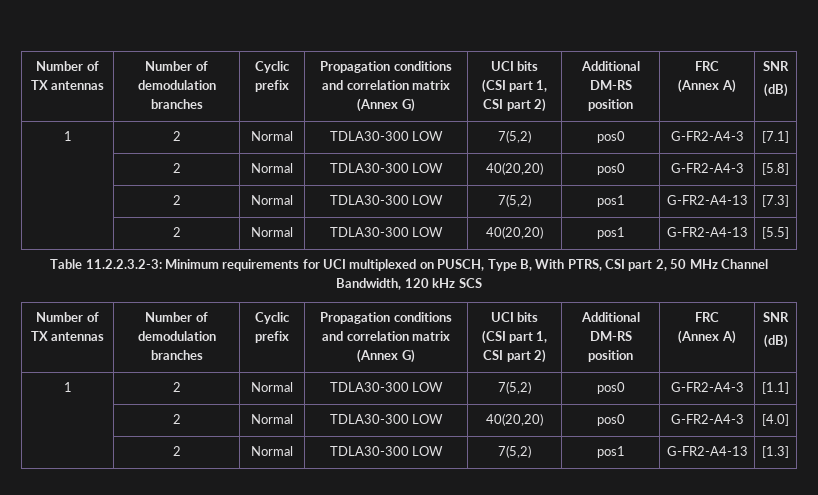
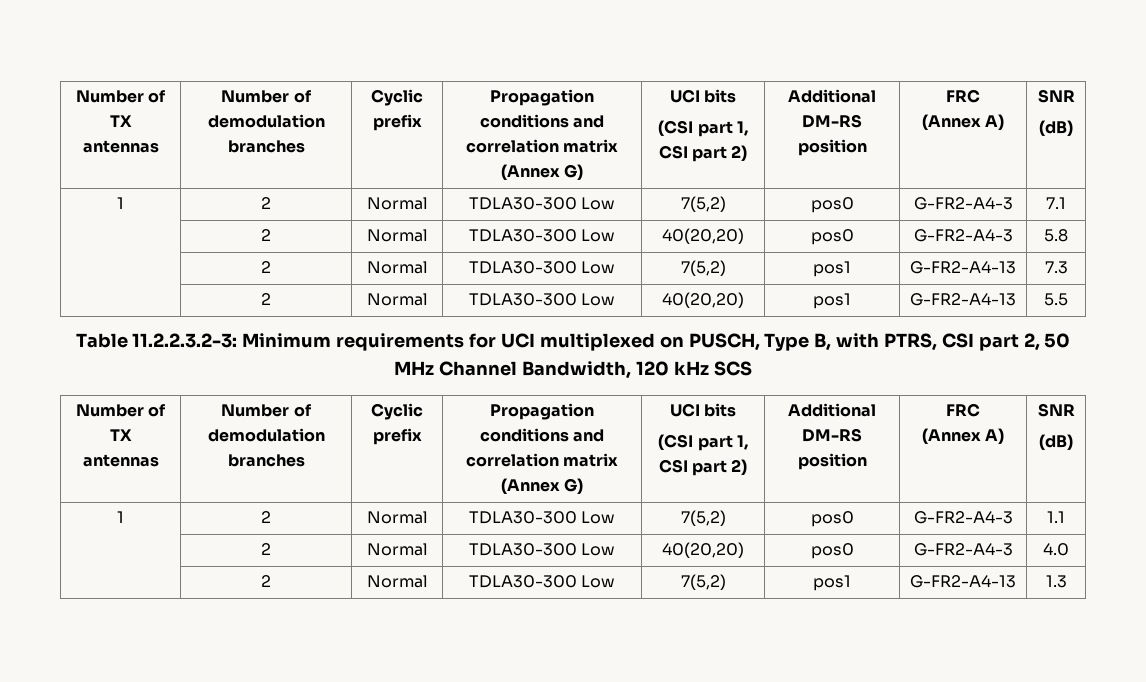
- 1 | 2 | Normal | TDLA30-300 LOW | 7(5,2) | pos0 | G-FR2-A4-3 | [7.1]
- | 2 | Normal | TDLA30-300 LOW | 40(20,20) | pos0 | G-FR2-A4-3 | [5.8]
- | 2 | Normal | TDLA30-300 LOW | 7(5,2) | pos1 | G-FR2-A4-13 | [7.3]
- | 2 | Normal | TDLA30-300 LOW | 40(20,20) | pos1 | G-FR2-A4-13 | [5.5]
+ 1 | 2 | Normal | TDLA30-300 Low | 7(5,2) | pos0 | G-FR2-A4-3 | 7.1
+ | 2 | Normal | TDLA30-300 Low | 40(20,20) | pos0 | G-FR2-A4-3 | 5.8
+ | 2 | Normal | TDLA30-300 Low | 7(5,2) | pos1 | G-FR2-A4-13 | 7.3
+ | 2 | Normal | TDLA30-300 Low | 40(20,20) | pos1 | G-FR2-A4-13 | 5.5
- Table 11.2.2.3.2-3: Minimum requirements for UCI multiplexed on PUSCH, Type B, With PTRS, CSI part 2, 50 MHz Channel Bandwidth, 120 kHz SCS
+ Table 11.2.2.3.2-3: Minimum requirements for UCI multiplexed on PUSCH, Type B, with PTRS, CSI part 2, 50 MHz Channel Bandwidth, 120 kHz SCS
- 1 | 2 | Normal | TDLA30-300 LOW | 7(5,2) | pos0 | G-FR2-A4-3 | [1.1]
- | 2 | Normal | TDLA30-300 LOW | 40(20,20) | pos0 | G-FR2-A4-3 | [4.0]
- | 2 | Normal | TDLA30-300 LOW | 7(5,2) | pos1 | G-FR2-A4-13 | [1.3]
+ 1 | 2 | Normal | TDLA30-300 Low | 7(5,2) | pos0 | G-FR2-A4-3 | 1.1
+ | 2 | Normal | TDLA30-300 Low | 40(20,20) | pos0 | G-FR2-A4-3 | 4.0
+ | 2 | Normal | TDLA30-300 Low | 7(5,2) | pos1 | G-FR2-A4-13 | 1.3

